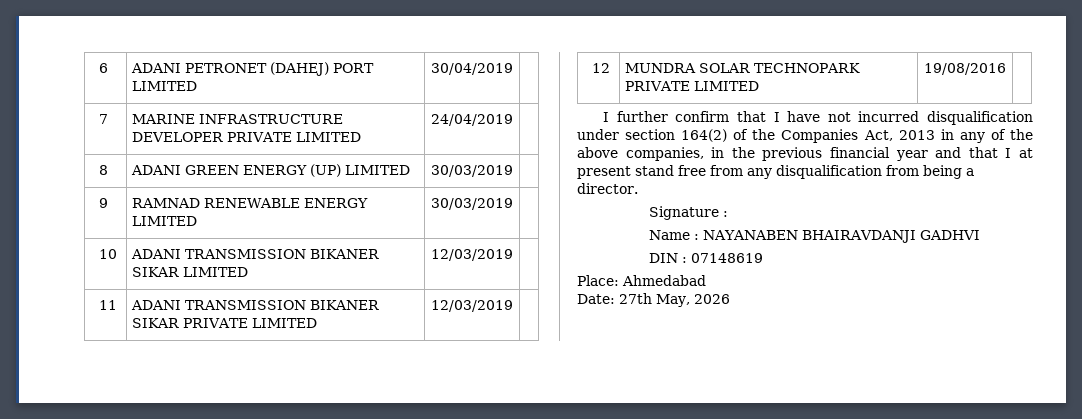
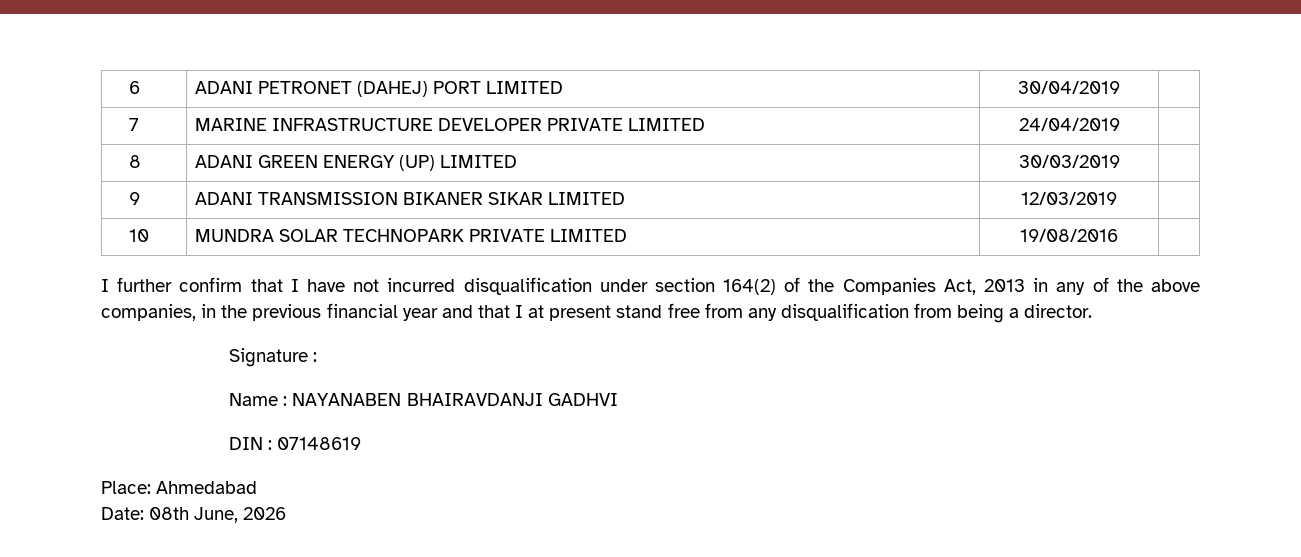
- 9 | RAMNAD RENEWABLE ENERGY LIMITED | 30/03/2019 |
- 10 | ADANI TRANSMISSION BIKANER SIKAR LIMITED | 12/03/2019 |
+ 9 | ADANI TRANSMISSION BIKANER SIKAR LIMITED | 12/03/2019 |
- 11 | ADANI TRANSMISSION BIKANER SIKAR PRIVATE LIMITED | 12/03/2019 |
- 12 | MUNDRA SOLAR TECHNOPARK PRIVATE LIMITED | 19/08/2016 |
+ 10 | MUNDRA SOLAR TECHNOPARK PRIVATE LIMITED | 19/08/2016 |
- Date: 27th May, 2026
+ Date: 08th June, 2026

